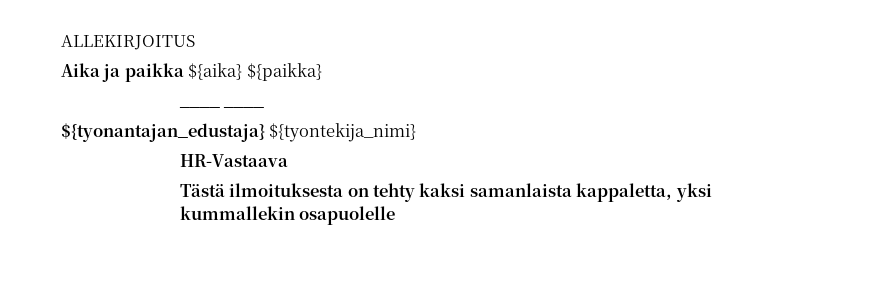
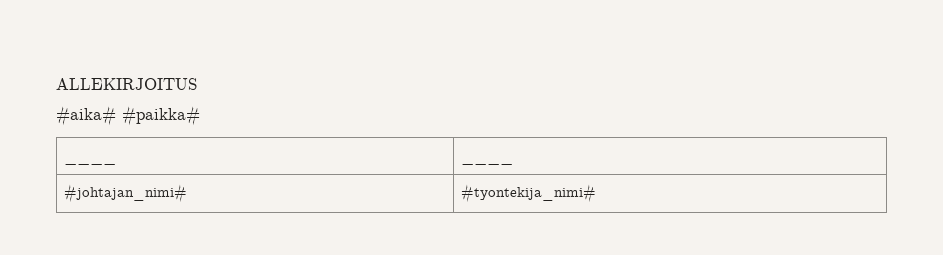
- Aika ja paikka ${aika} ${paikka}
- ____ ____
- ${tyonantajan_edustaja} ${tyontekija_nimi}
- HR-Vastaava
- Tästä ilmoituksesta on tehty kaksi samanlaista kappaletta, yksi kummallekin osapuolelle
+ #aika# #paikka#
+ ____ | ____
+ #johtajan_nimi# | #tyontekija_nimi#

